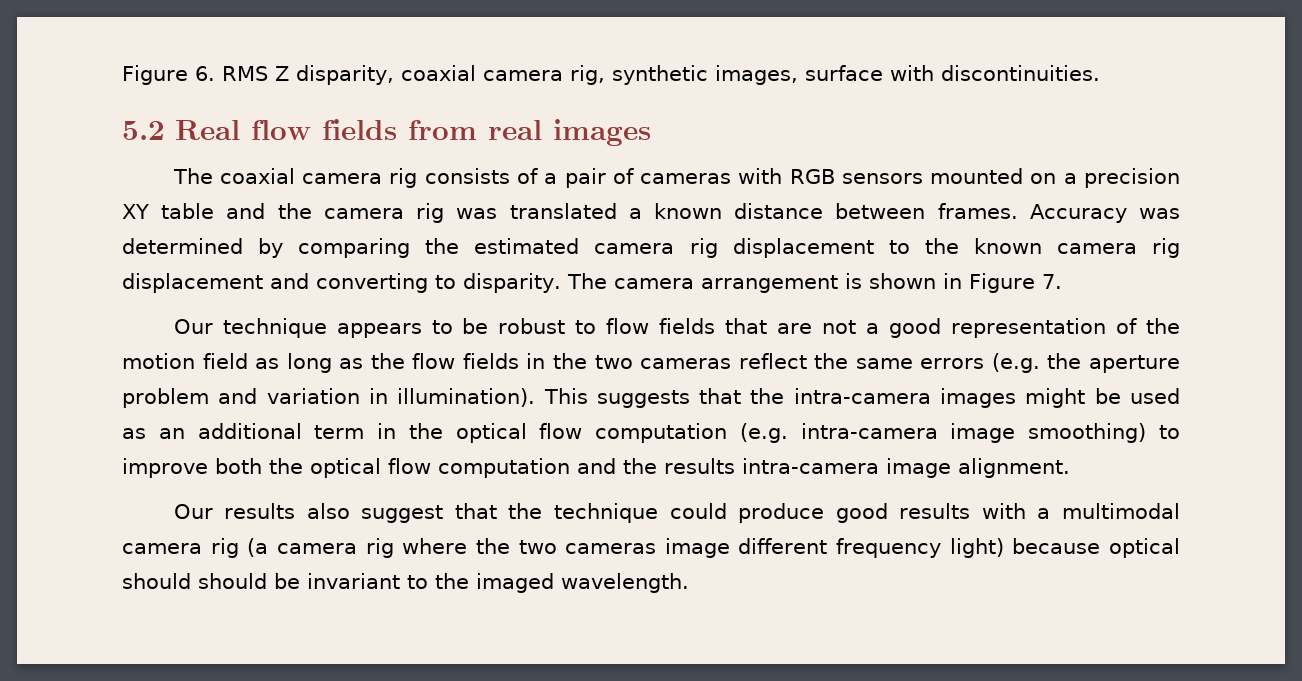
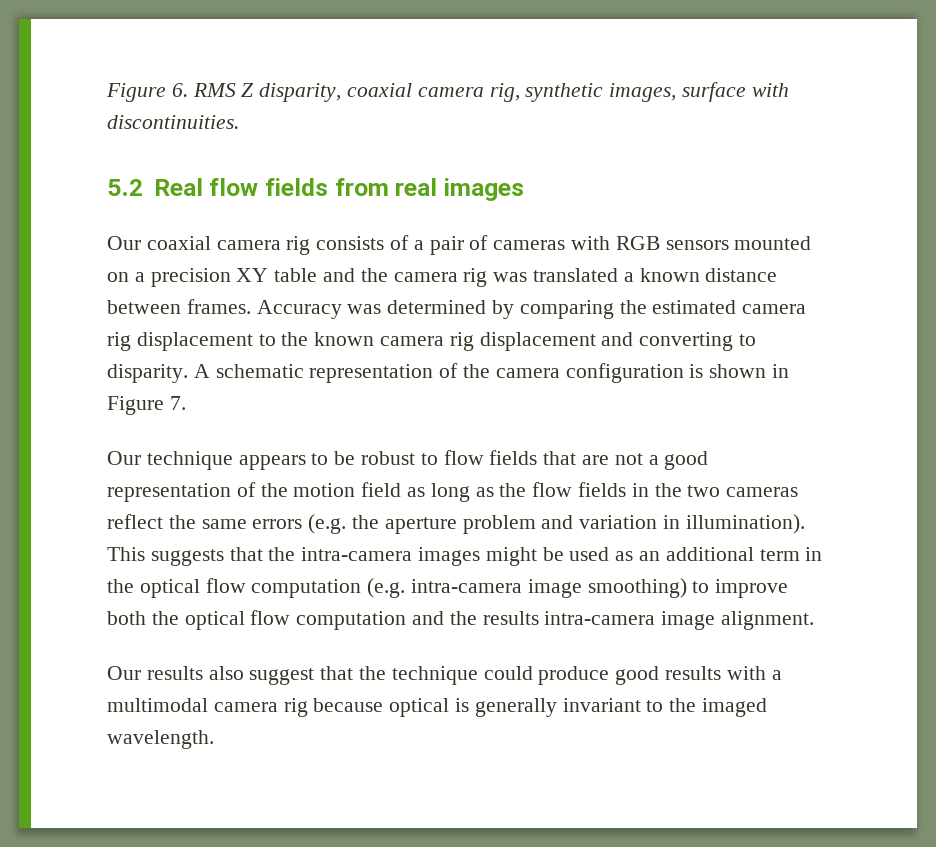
- The coaxial camera rig consists of a pair of cameras with RGB sensors mounted on a precision XY table and the camera rig was translated a known distance between frames.
+ Our coaxial camera rig consists of a pair of cameras with RGB sensors mounted on a precision XY table and the camera rig was translated a known distance between frames.
- The camera arrangement is shown in Figure 7.
+ A schematic representation of the camera configuration is shown in Figure 7.
- Our results also suggest that the technique could produce good results with a multimodal camera rig (a camera rig where the two cameras image different frequency light) because optical should should be invariant to the imaged wavelength.
+ Our results also suggest that the technique could produce good results with a multimodal camera rig because optical is generally invariant to the imaged wavelength.

